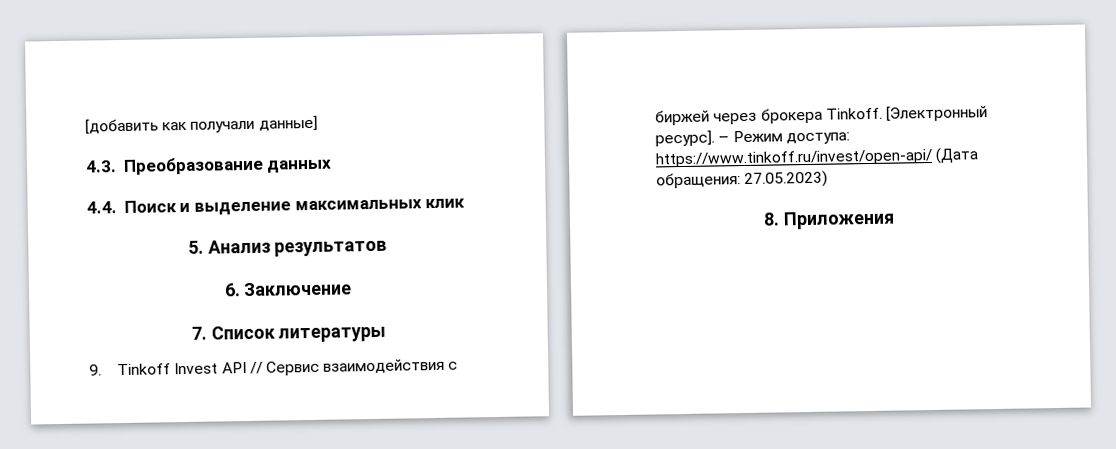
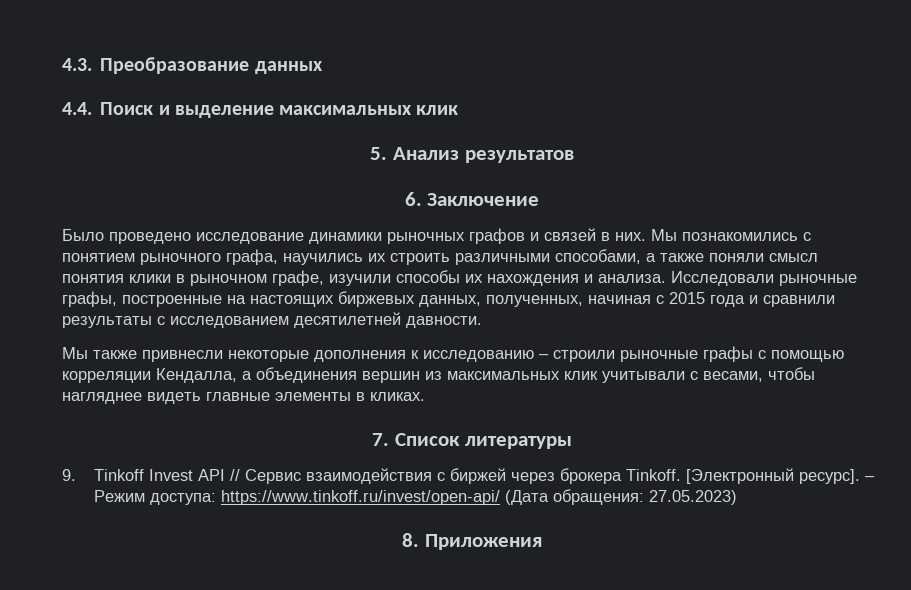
- [добавить как получали данные]
+ Было проведено исследование динамики рыночных графов и связей в них. Мы познакомились с понятием рыночного графа, научились их строить различными способами, а также поняли смысл понятия клики в рыночном графе, изучили способы их нахождения и анализа. Исследовали рыночные графы, построенные на настоящих биржевых данных, полученных, начиная с 2015 года и сравнили результаты с исследованием десятилетней давности.
+ Мы также привнесли некоторые дополнения к исследованию – строили рыночные графы с помощью корреляции Кендалла, а объединения вершин из максимальных клик учитывали с весами, чтобы нагляднее видеть главные элементы в кликах.

